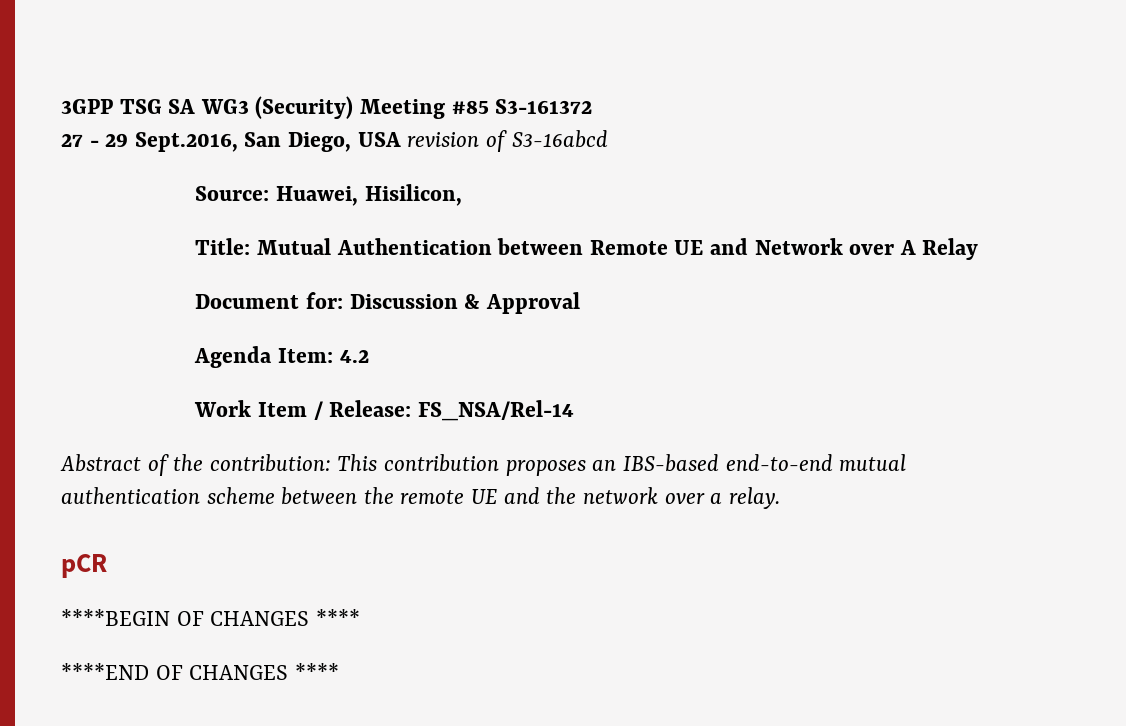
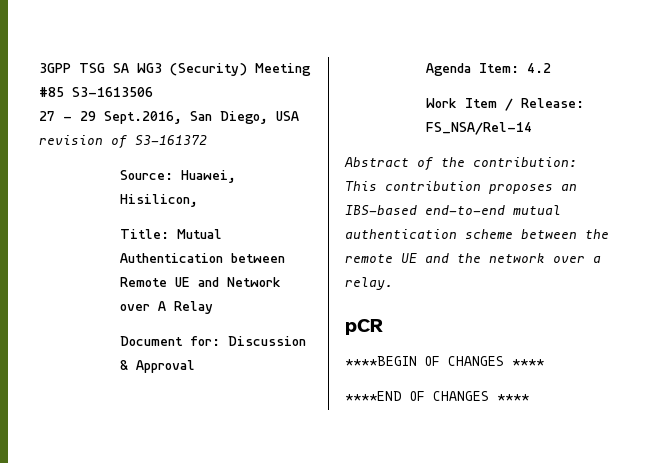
- 3GPP TSG SA WG3 (Security) Meeting #85 S3-161372
+ 3GPP TSG SA WG3 (Security) Meeting #85 S3-1613506
- 27 - 29 Sept.2016, San Diego, USA revision of S3-16abcd
+ 27 - 29 Sept.2016, San Diego, USA revision of S3-161372

